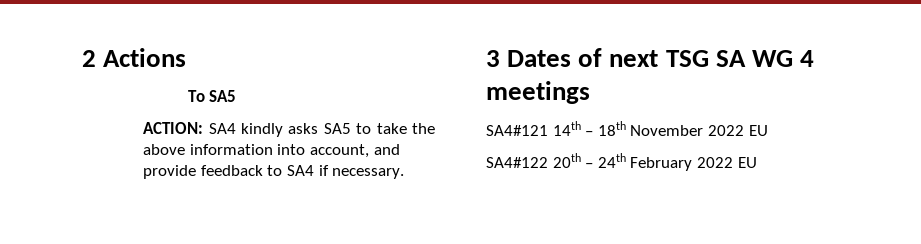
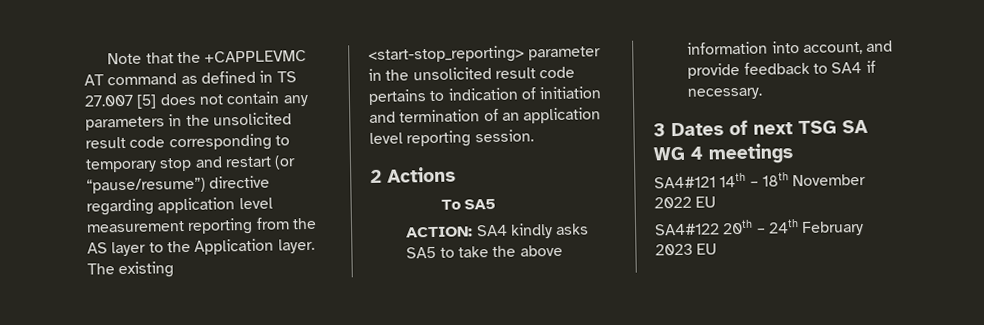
+ Note that the +CAPPLEVMC AT command as defined in TS 27.007 [5] does not contain any parameters in the unsolicited result code corresponding to temporary stop and restart (or “pause/resume”) directive regarding application level measurement reporting from the AS layer to the Application layer. The existing <start-stop_reporting> parameter in the unsolicited result code pertains to indication of initiation and termination of an application level reporting session.
- SA4#122 20th – 24th February 2022 EU
+ SA4#122 20th – 24th February 2023 EU

